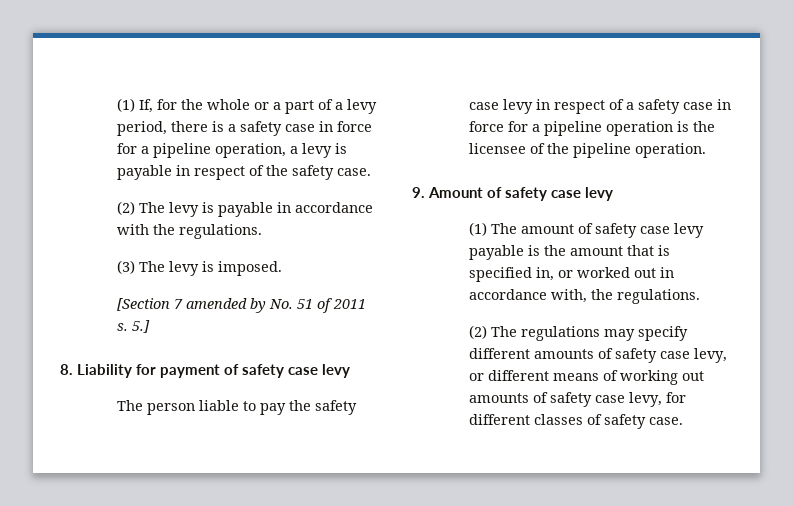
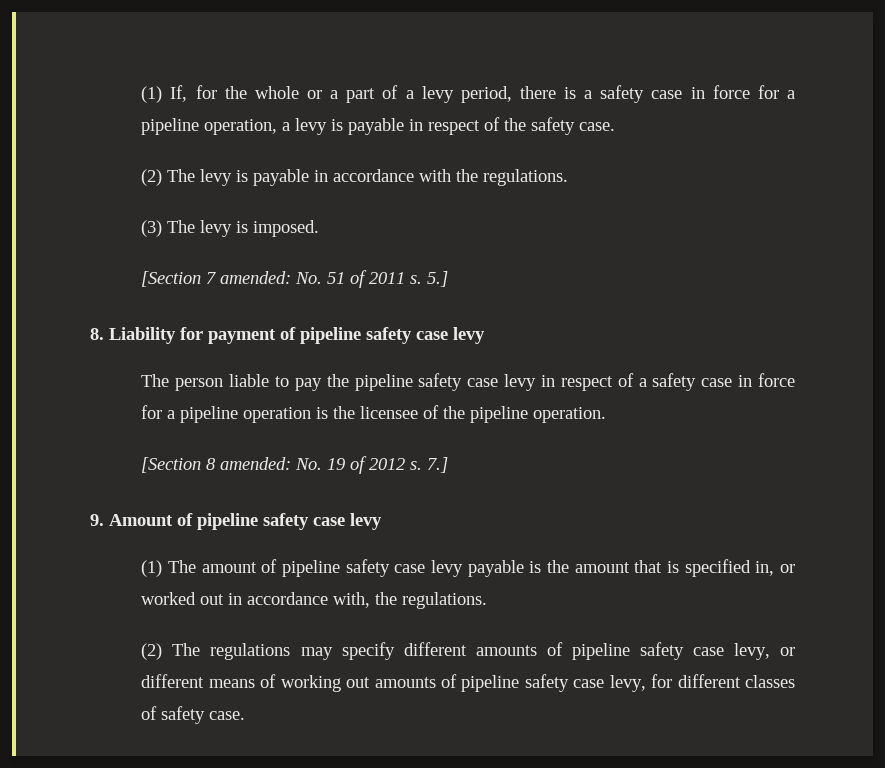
- [Section 7 amended by No. 51 of 2011 s.
+ [Section 7 amended: No. 51 of 2011 s.
- 8. Liability for payment of safety case levy
+ 8. Liability for payment of pipeline safety case levy
- The person liable to pay the safety case levy in respect of a safety case in force for a pipeline operation is the licensee of the pipeline operation.
+ The person liable to pay the pipeline safety case levy in respect of a safety case in force for a pipeline operation is the licensee of the pipeline operation.
+ [Section 8 amended: No. 19 of 2012 s. 7.]
- 9. Amount of safety case levy
+ 9. Amount of pipeline safety case levy
- (1) The amount of safety case levy payable is the amount that is specified in, or worked out in accordance with, the regulations.
+ (1) The amount of pipeline safety case levy payable is the amount that is specified in, or worked out in accordance with, the regulations.
- (2) The regulations may specify different amounts of safety case levy, or different means of working out amounts of safety case levy, for different classes of safety case.
+ (2) The regulations may specify different amounts of pipeline safety case levy, or different means of working out amounts of pipeline safety case levy, for different classes of safety case.

